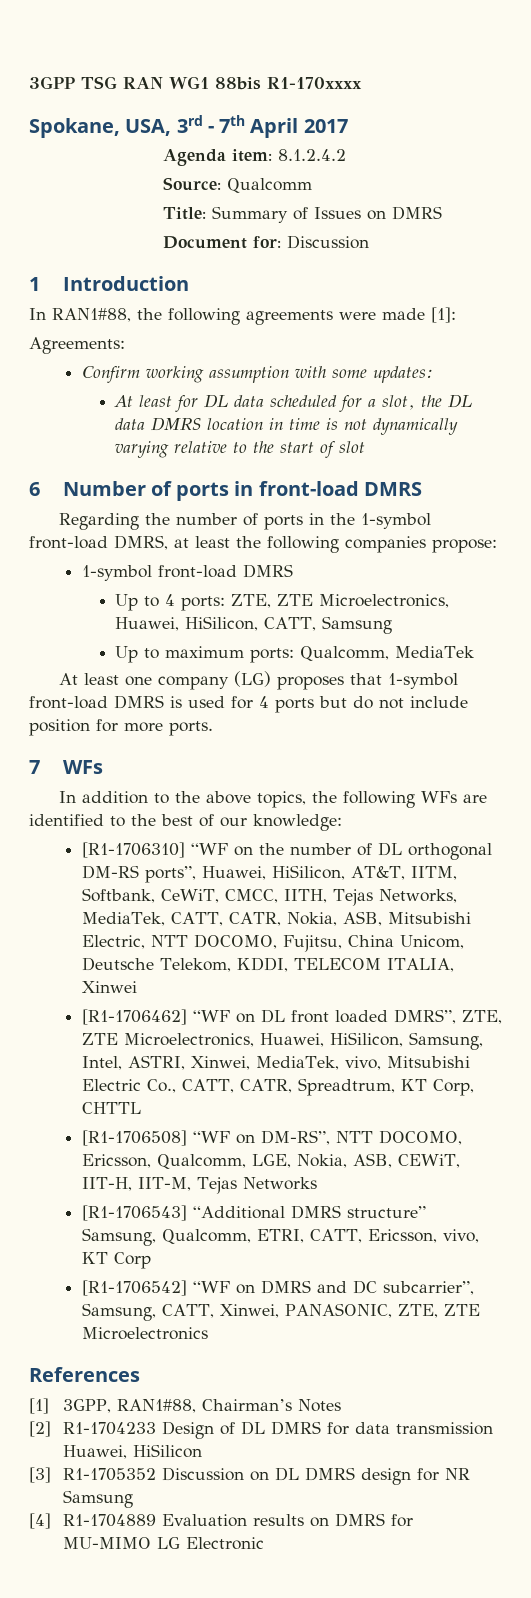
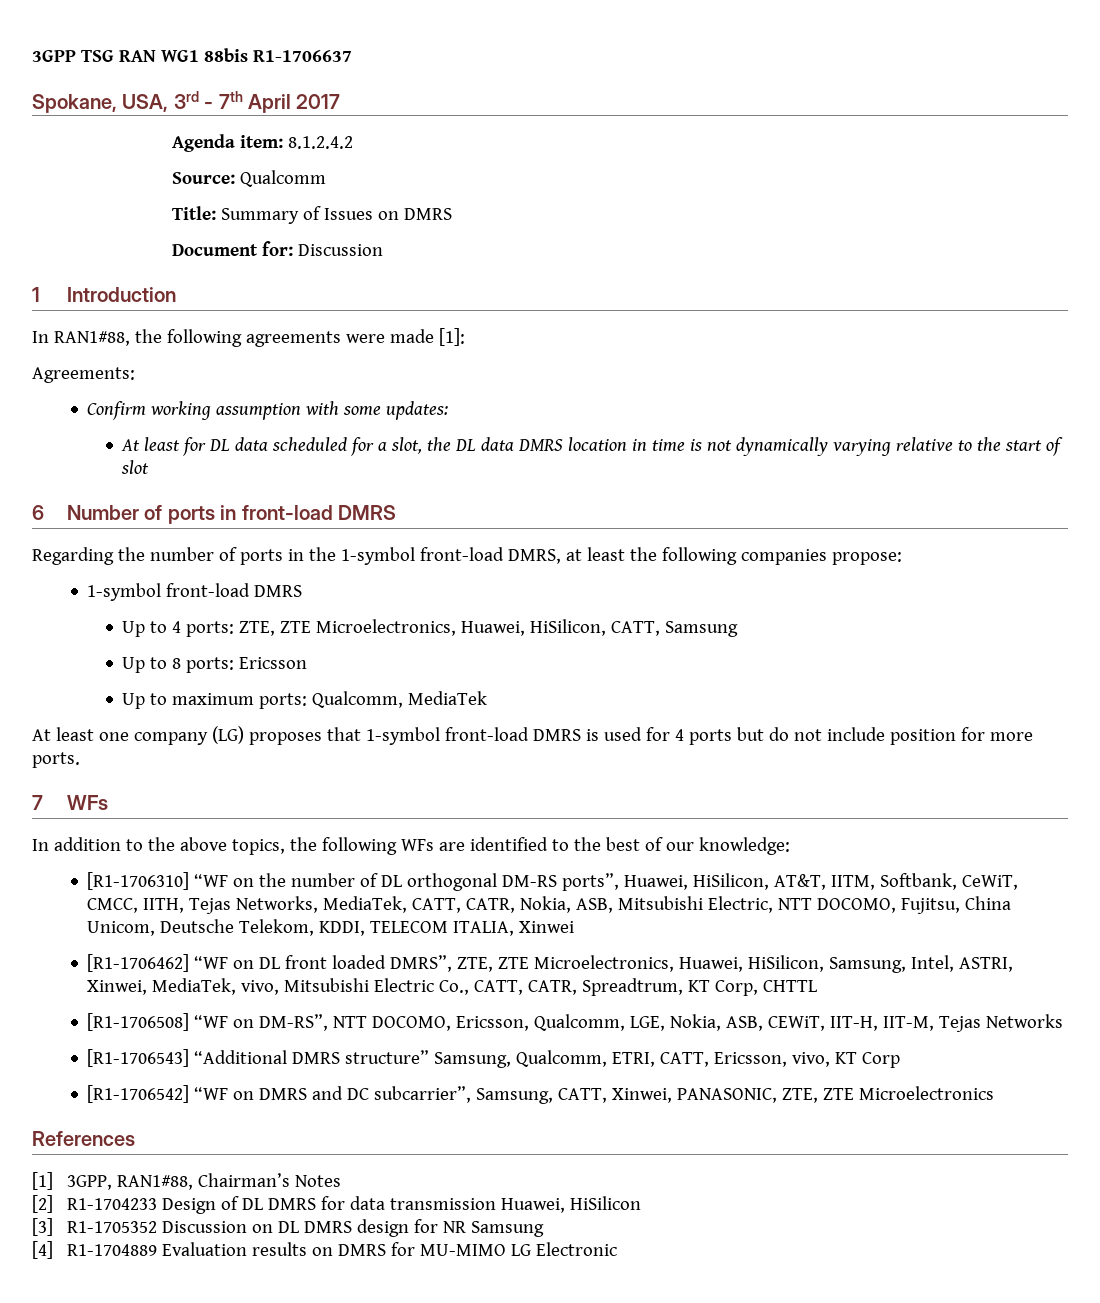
- 3GPP TSG RAN WG1 88bis R1-170xxxx
+ 3GPP TSG RAN WG1 88bis R1-1706637
+ Up to 8 ports: Ericsson

